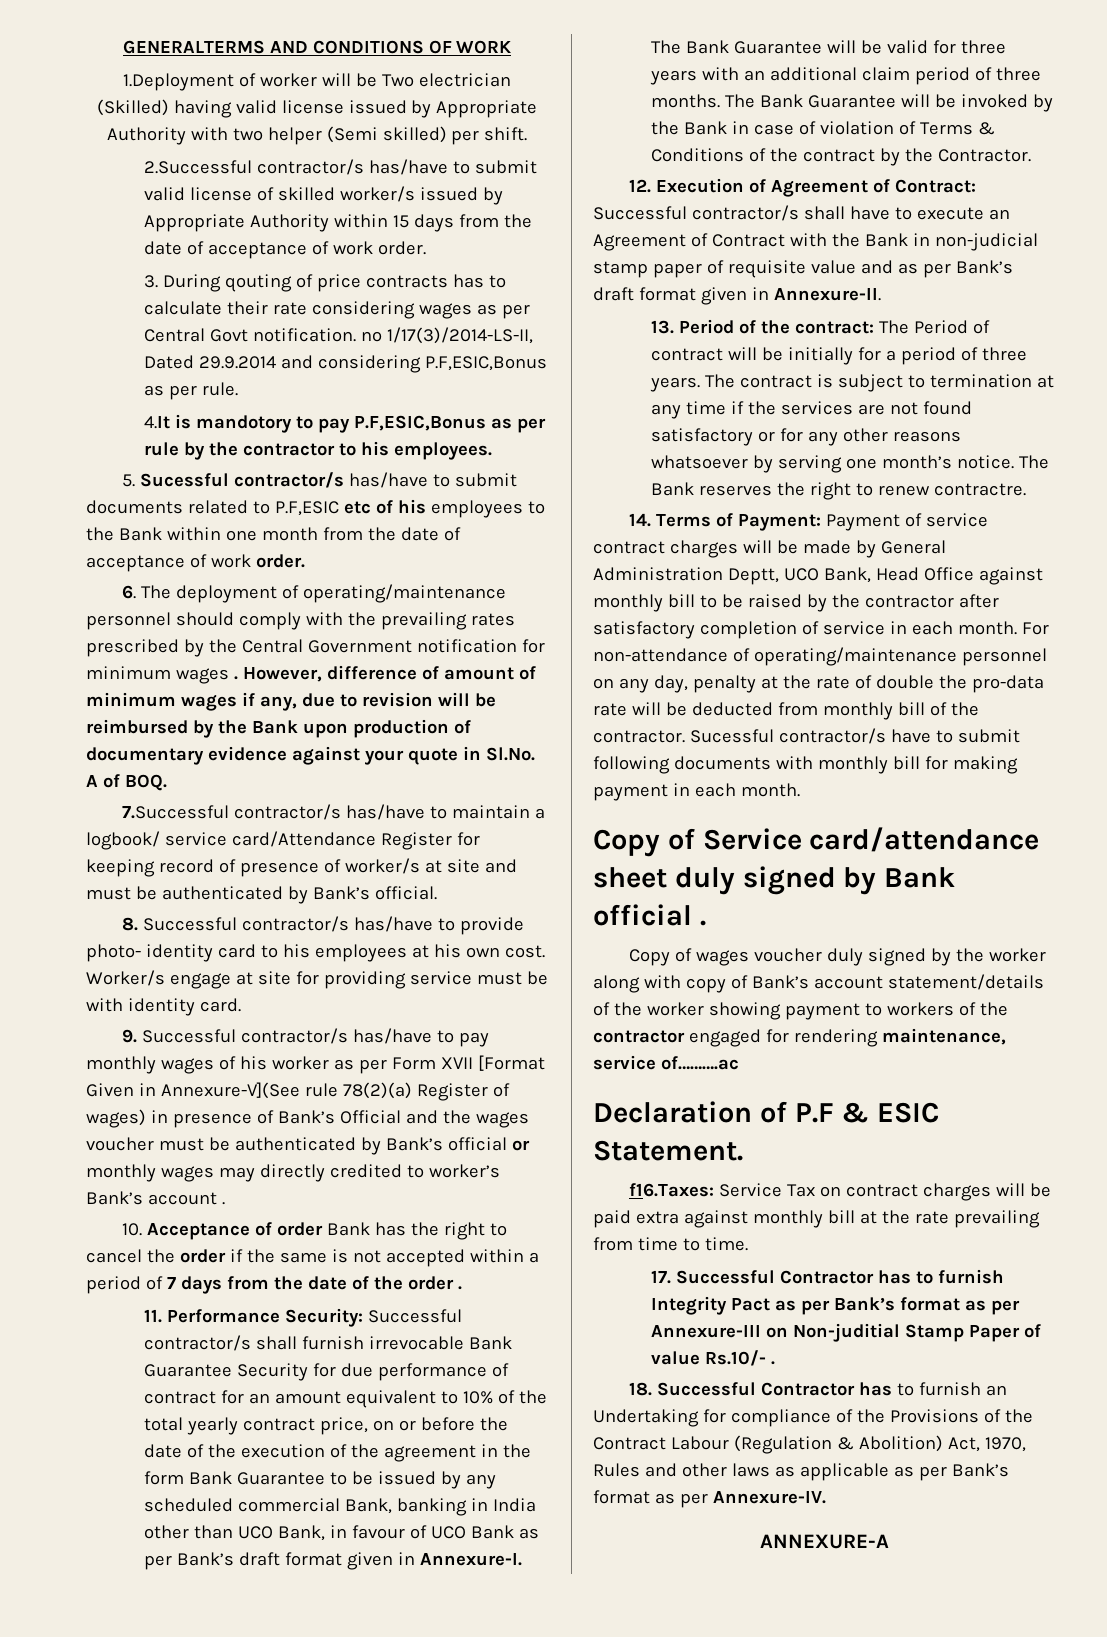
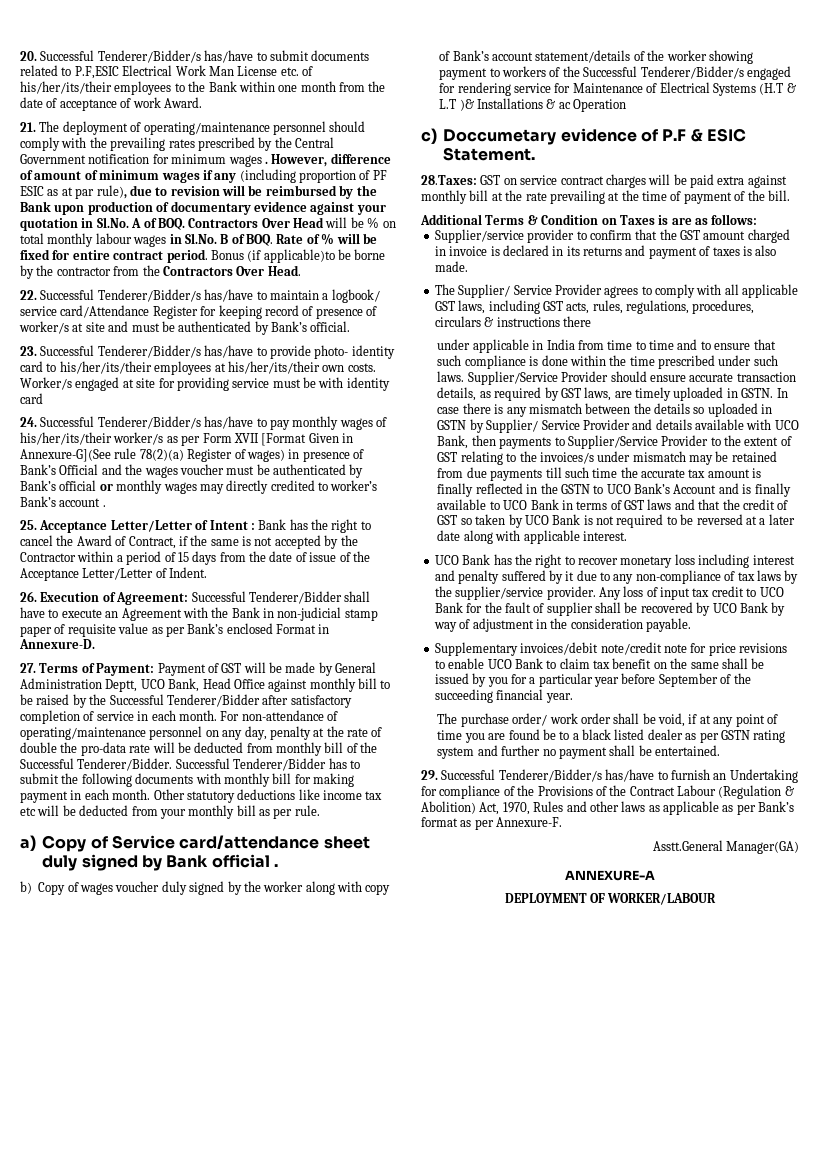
- GENERALTERMS AND CONDITIONS OF WORK
- 1.Deployment of worker will be Two electrician (Skilled) having valid license issued by Appropriate Authority with two helper (Semi skilled) per shift.
- 2.Successful contractor/s has/have to submit valid license of skilled worker/s issued by Appropriate Authority within 15 days from the date of acceptance of work order.
- 3. During qouting of price contracts has to calculate their rate considering wages as per Central Govt notification. no 1/17(3)/2014-LS-II, Dated 29.9.2014 and considering P.F,ESIC,Bonus as per rule.
- 4.It is mandotory to pay P.F,ESIC,Bonus as per rule by the contractor to his employees.
- 5. Sucessful contractor/s has/have to submit documents related to P.F,ESIC etc of his employees to the Bank within one month from the date of acceptance of work order.
- 6. The deployment of operating/maintenance personnel should comply with the prevailing rates prescribed by the Central Government notification for minimum wages .
+ 20. Successful Tenderer/Bidder/s has/have to submit documents related to P.F,ESIC Electrical Work Man License etc. of his/her/its/their employees to the Bank within one month from the date of acceptance of work Award.
+ 21. The deployment of operating/maintenance personnel should comply with the prevailing rates prescribed by the Central Government notification for minimum wages .
- However, difference of amount of minimum wages if any, due to revision will be reimbursed by the Bank upon production of documentary evidence against your quote in Sl.No. A of BOQ.
- 7.Successful contractor/s has/have to maintain a logbook/ service card/Attendance Register for keeping record of presence of worker/s at site and must be authenticated by Bank’s official.
+ However, difference of amount of minimum wages if any (including proportion of PF ESIC as at par rule), due to revision will be reimbursed by the Bank upon production of documentary evidence against your quotation in Sl.No. A of BOQ. Contractors Over Head will be % on total monthly labour wages in Sl.No. B of BOQ. Rate of % will be fixed for entire contract period. Bonus (if applicable)to be borne by the contractor from the Contractors Over Head.
+ 22. Successful Tenderer/Bidder/s has/have to maintain a logbook/ service card/Attendance Register for keeping record of presence of worker/s at site and must be authenticated by Bank’s official.
- 8. Successful contractor/s has/have to provide photo- identity card to his employees at his own cost. Worker/s engage at site for providing service must be with identity card.
- 9. Successful contractor/s has/have to pay monthly wages of his worker as per Form XVII [Format Given in Annexure-V](See rule 78(2)(a) Register of wages) in presence of Bank’s Official and the wages voucher must be authenticated by Bank’s official or monthly wages may directly credited to worker’s Bank’s account .
+ 23. Successful Tenderer/Bidder/s has/have to provide photo- identity card to his/her/its/their employees at his/her/its/their own costs. Worker/s engaged at site for providing service must be with identity card
+ 24. Successful Tenderer/Bidder/s has/have to pay monthly wages of his/her/its/their worker/s as per Form XVII [Format Given in Annexure-G](See rule 78(2)(a) Register of wages) in presence of Bank’s Official and the wages voucher must be authenticated by Bank’s official or monthly wages may directly credited to worker’s Bank’s account .
- 10. Acceptance of order Bank has the right to cancel the order if the same is not accepted within a period of 7 days from the date of the order .
- 11. Performance Security: Successful contractor/s shall furnish irrevocable Bank Guarantee Security for due performance of contract for an amount equivalent to 10% of the total yearly contract price, on or before the date of the execution of the agreement in the form Bank Guarantee to be issued by any scheduled commercial Bank, banking in India other than UCO Bank, in favour of UCO Bank as per Bank’s draft format given in Annexure-I. The Bank Guarantee will be valid for three years with an additional claim period of three months. The Bank Guarantee will be invoked by the Bank in case of violation of Terms & Conditions of the contract by the Contractor.
- 12. Execution of Agreement of Contract: Successful contractor/s shall have to execute an Agreement of Contract with the Bank in non-judicial stamp paper of requisite value and as per Bank’s draft format given in Annexure-II.
- 13. Period of the contract: The Period of contract will be initially for a period of three years. The contract is subject to termination at any time if the services are not found satisfactory or for any other reasons whatsoever by serving one month’s notice. The Bank reserves the right to renew contractre.
- 14. Terms of Payment:
+ 25. Acceptance Letter/Letter of Intent : Bank has the right to cancel the Award of Contract, if the same is not accepted by the Contractor within a period of 15 days from the date of issue of the Acceptance Letter/Letter of Indent.
+ 26. Execution of Agreement: Successful Tenderer/Bidder shall have to execute an Agreement with the Bank in non-judicial stamp paper of requisite value as per Bank’s enclosed Format in Annexure-D.
+ 27. Terms of Payment:
- Payment of service contract charges will be made by General Administration Deptt, UCO Bank, Head Office against monthly bill to be raised by the contractor after satisfactory completion of service in each month.
+ Payment of GST will be made by General Administration Deptt, UCO Bank, Head Office against monthly bill to be raised by the Successful Tenderer/Bidder after satisfactory completion of service in each month.
- For non-attendance of operating/maintenance personnel on any day, penalty at the rate of double the pro-data rate will be deducted from monthly bill of the contractor. Sucessful contractor/s have to submit following documents with monthly bill for making payment in each month.
- Copy of Service card/attendance sheet duly signed by Bank official .
+ For non-attendance of operating/maintenance personnel on any day, penalty at the rate of double the pro-data rate will be deducted from monthly bill of the Successful Tenderer/Bidder. Successful Tenderer/Bidder has to submit the following documents with monthly bill for making payment in each month. Other statutory deductions like income tax etc will be deducted from your monthly bill as per rule.
+ a) Copy of Service card/attendance sheet duly signed by Bank official .
- Copy of wages voucher duly signed by the worker along with copy of Bank’s account statement/details of the worker showing payment to workers of the contractor engaged for rendering maintenance, service of……….ac
- Declaration of P.F & ESIC Statement.
+ b) Copy of wages voucher duly signed by the worker along with copy of Bank’s account statement/details of the worker showing payment to workers of the Successful Tenderer/Bidder/s engaged for rendering service for Maintenance of Electrical Systems (H.T & L.T )& Installations & ac Operation
+ c) Doccumetary evidence of P.F & ESIC Statement.
- f16.Taxes: Service Tax on contract charges will be paid extra against monthly bill at the rate prevailing from time to time.
- 17. Successful Contractor has to furnish Integrity Pact as per Bank’s format as per Annexure-III on Non-juditial Stamp Paper of value Rs.10/- .
- 18. Successful Contractor has to furnish an Undertaking for compliance of the Provisions of the Contract Labour (Regulation & Abolition) Act, 1970, Rules and other laws as applicable as per Bank’s format as per Annexure-IV.
+ 28.Taxes: GST on service contract charges will be paid extra against monthly bill at the rate prevailing at the time of payment of the bill.
+ Additional Terms & Condition on Taxes is are as follows:
+ Supplier/service provider to confirm that the GST amount charged in invoice is declared in its returns and payment of taxes is also made.
+ The Supplier/ Service Provider agrees to comply with all applicable GST laws, including GST acts, rules, regulations, procedures, circulars & instructions there
+ under applicable in India from time to time and to ensure that such compliance is done within the time prescribed under such laws. Supplier/Service Provider should ensure accurate transaction details, as required by GST laws, are timely uploaded in GSTN. In case there is any mismatch between the details so uploaded in GSTN by Supplier/ Service Provider and details available with UCO Bank, then payments to Supplier/Service Provider to the extent of GST relating to the invoices/s under mismatch may be retained from due payments till such time the accurate tax amount is finally reflected in the GSTN to UCO Bank’s Account and is finally available to UCO Bank in terms of GST laws and that the credit of GST so taken by UCO Bank is not required to be reversed at a later date along with applicable interest.
+ UCO Bank has the right to recover monetary loss including interest and penalty suffered by it due to any non-compliance of tax laws by the supplier/service provider. Any loss of input tax credit to UCO Bank for the fault of supplier shall be recovered by UCO Bank by way of adjustment in the consideration payable.
+ Supplementary invoices/debit note/credit note for price revisions to enable UCO Bank to claim tax benefit on the same shall be issued by you for a particular year before September of the succeeding financial year.
+ The purchase order/ work order shall be void, if at any point of time you are found be to a black listed dealer as per GSTN rating system and further no payment shall be entertained.
+ 29. Successful Tenderer/Bidder/s has/have to furnish an Undertaking for compliance of the Provisions of the Contract Labour (Regulation & Abolition) Act, 1970, Rules and other laws as applicable as per Bank’s format as per Annexure-F.
+ Asstt.General Manager(GA)
  ANNEXURE-A
+ DEPLOYMENT OF WORKER/LABOUR

